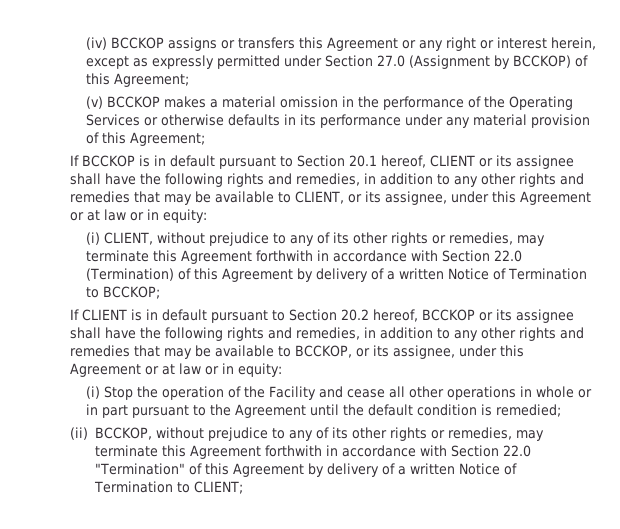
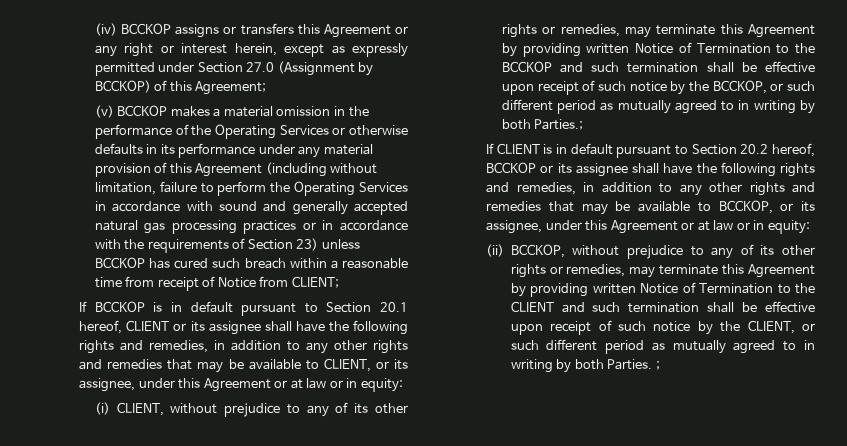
- (v) BCCKOP makes a material omission in the performance of the Operating Services or otherwise defaults in its performance under any material provision of this Agreement;
+ (v) BCCKOP makes a material omission in the performance of the Operating Services or otherwise defaults in its performance under any material provision of this Agreement (including without limitation, failure to perform the Operating Services in accordance with sound and generally accepted natural gas processing practices or in accordance with the requirements of Section 23) unless BCCKOP has cured such breach within a reasonable time from receipt of Notice from CLIENT;
- (i) CLIENT, without prejudice to any of its other rights or remedies, may terminate this Agreement forthwith in accordance with Section 22.0 (Termination) of this Agreement by delivery of a written Notice of Termination to BCCKOP;
+ (i) CLIENT, without prejudice to any of its other rights or remedies, may terminate this Agreement by providing written Notice of Termination to the BCCKOP and such termination shall be effective upon receipt of such notice by the BCCKOP, or such different period as mutually agreed to in writing by both Parties.;
- (i) Stop the operation of the Facility and cease all other operations in whole or in part pursuant to the Agreement until the default condition is remedied;
- (ii) BCCKOP, without prejudice to any of its other rights or remedies, may terminate this Agreement forthwith in accordance with Section 22.0 "Termination" of this Agreement by delivery of a written Notice of Termination to CLIENT;
+ (ii) BCCKOP, without prejudice to any of its other rights or remedies, may terminate this Agreement by providing written Notice of Termination to the CLIENT and such termination shall be effective upon receipt of such notice by the CLIENT, or such different period as mutually agreed to in writing by both Parties. ;

